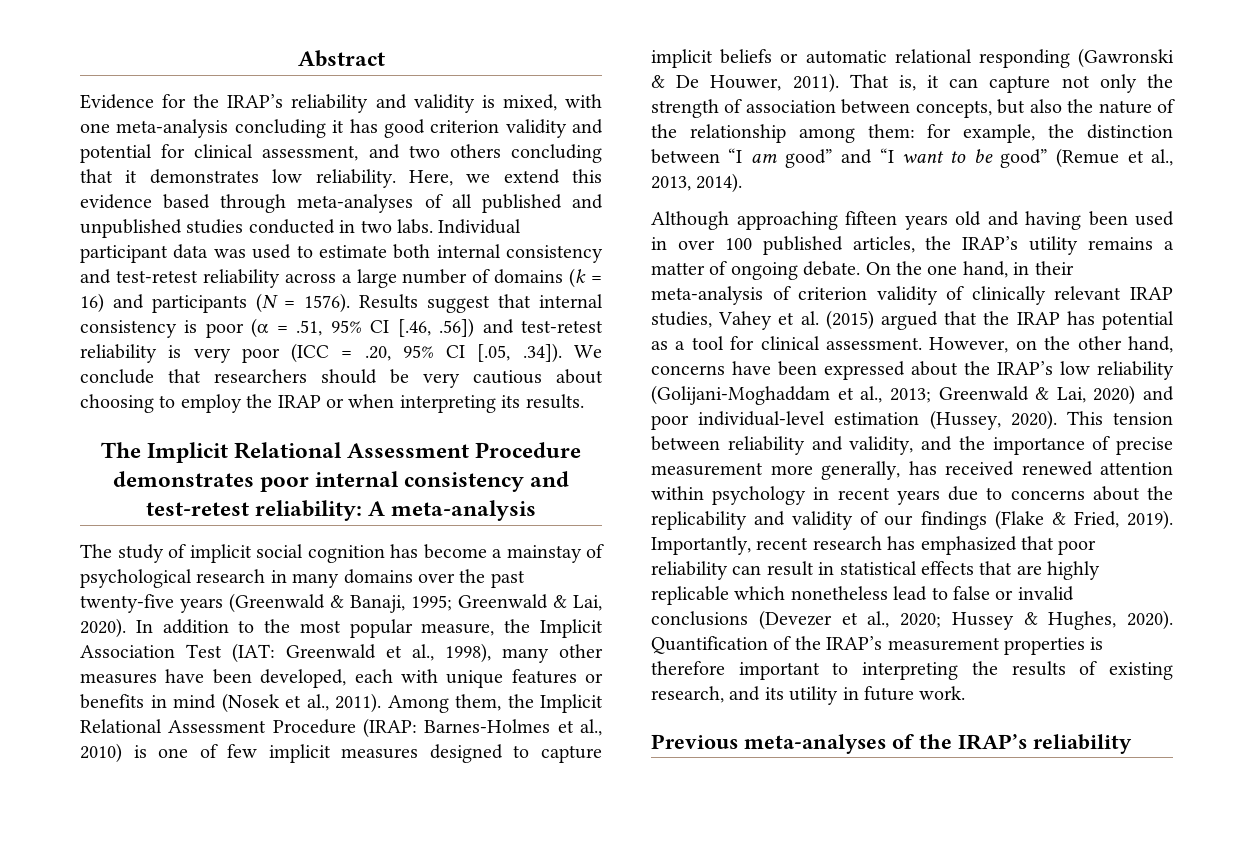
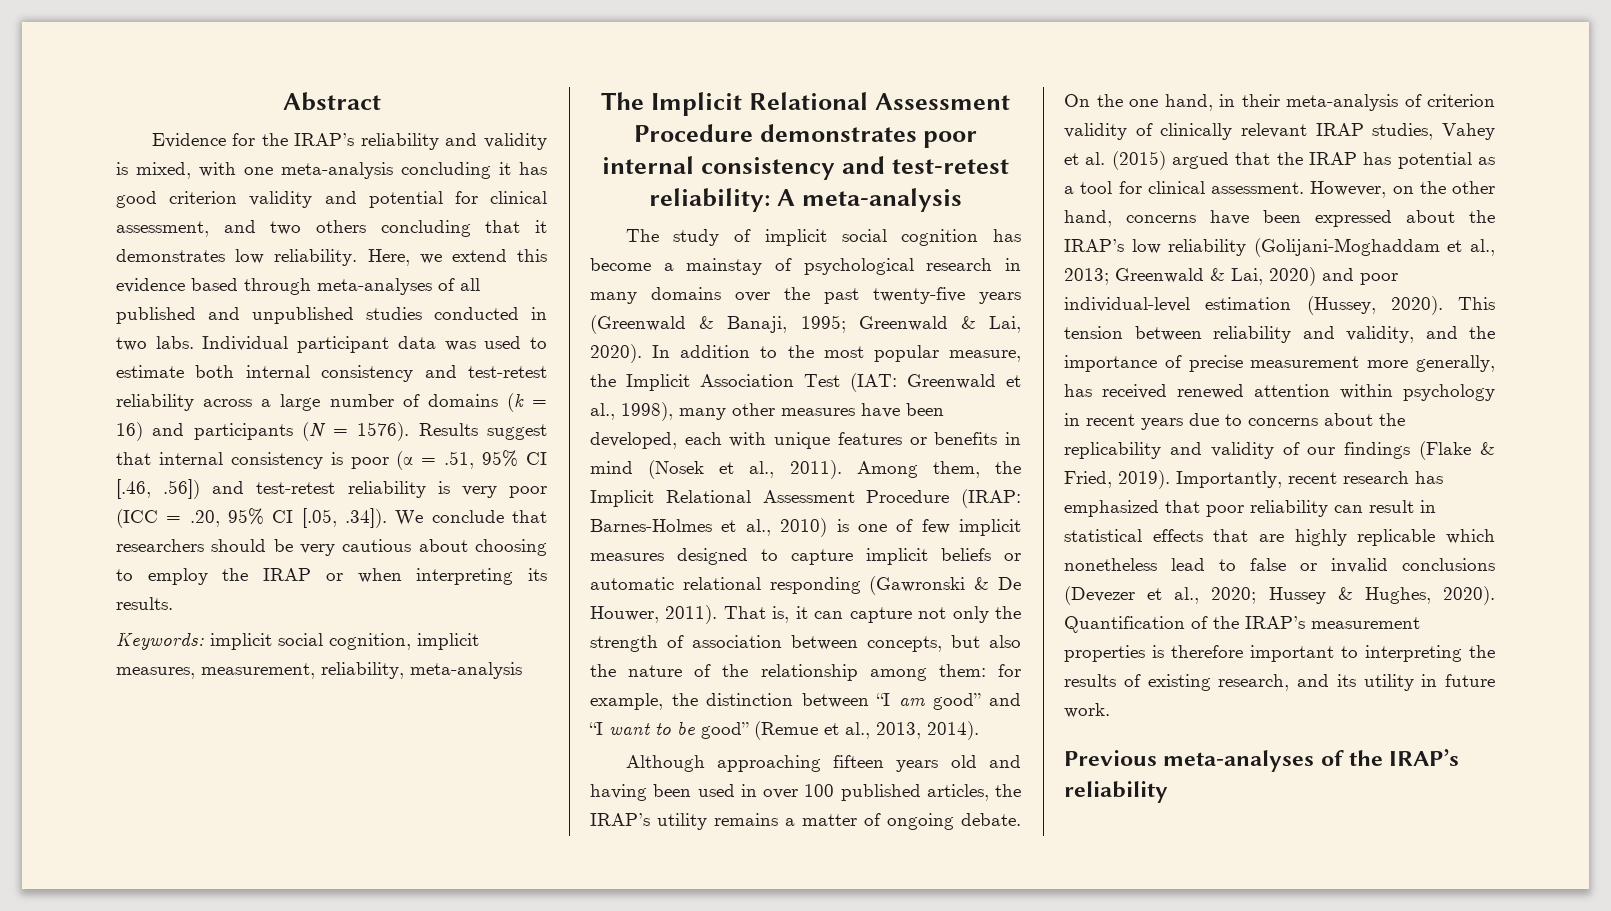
+ Keywords: implicit social cognition, implicit measures, measurement, reliability, meta-analysis

